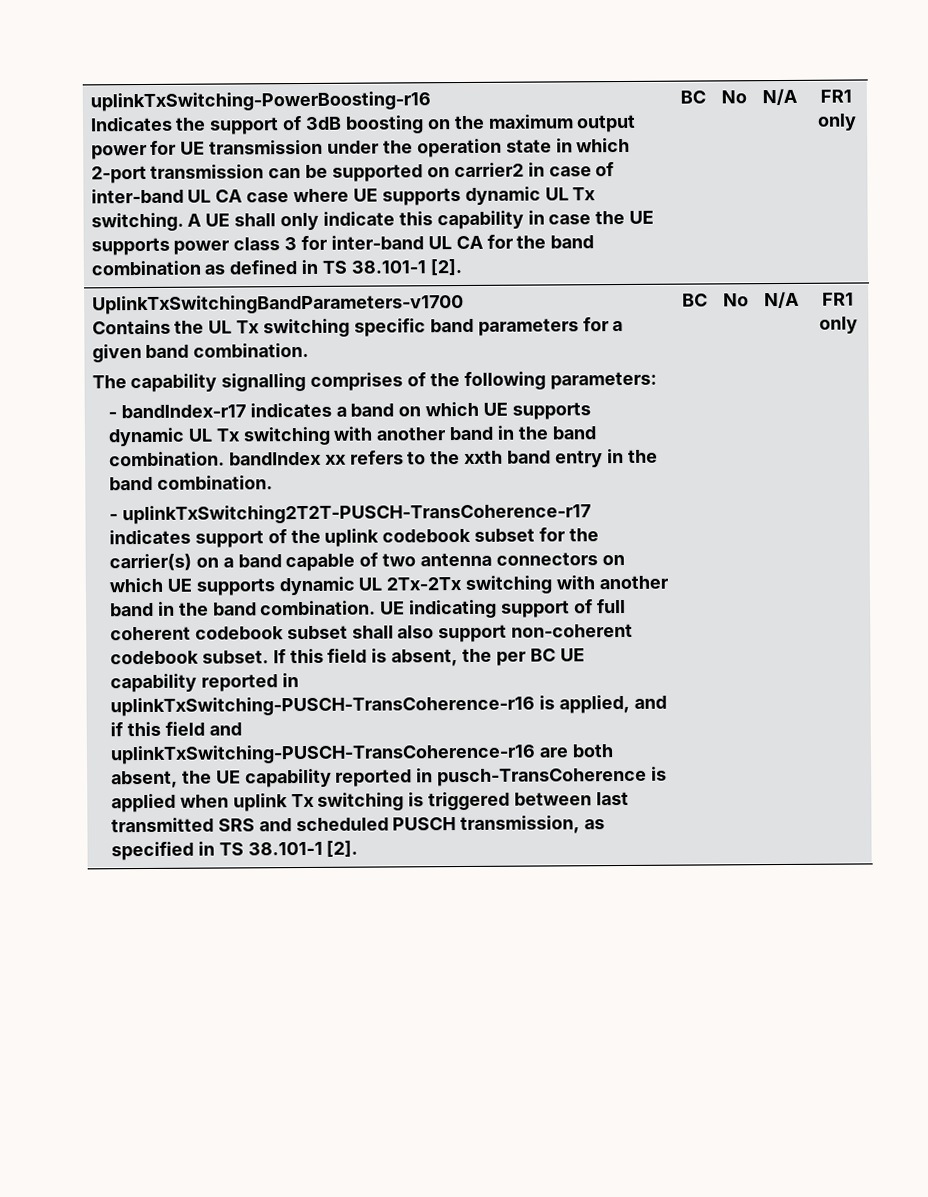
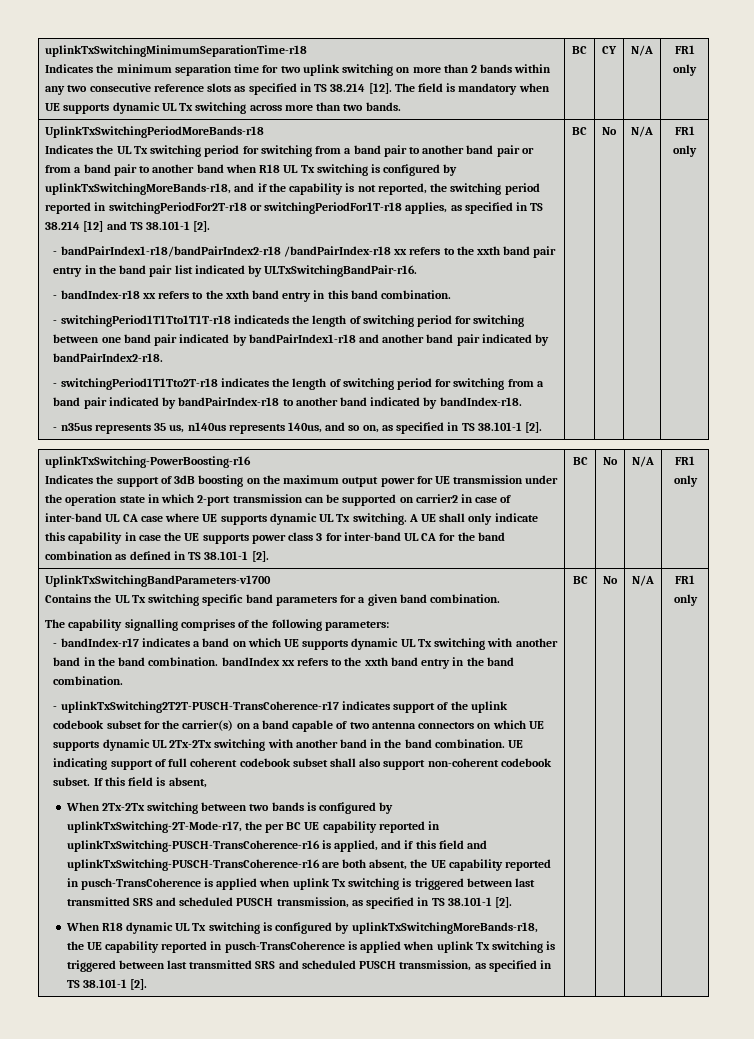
+ uplinkTxSwitchingMinimumSeparationTime-r18
+ Indicates the minimum separation time for two uplink switching on more than 2 bands within any two consecutive reference slots as specified in TS 38.214 [12]. The field is mandatory when UE supports dynamic UL Tx switching across more than two bands. | BC | CY | N/A | FR1 only
+ UplinkTxSwitchingPeriodMoreBands-r18
+ Indicates the UL Tx switching period for switching from a band pair to another band pair or from a band pair to another band when R18 UL Tx switching is configured by uplinkTxSwitchingMoreBands-r18, and if the capability is not reported, the switching period reported in switchingPeriodFor2T-r18 or switchingPeriodFor1T-r18 applies, as specified in TS 38.214 [12] and TS 38.101-1 [2].
+ - bandPairIndex1-r18/bandPairIndex2-r18 /bandPairIndex-r18 xx refers to the xxth band pair entry in the band pair list indicated by ULTxSwitchingBandPair-r16.
+ - bandIndex-r18 xx refers to the xxth band entry in this band combination.
+ - switchingPeriod1T1Tto1T1T-r18 indicateds the length of switching period for switching between one band pair indicated by bandPairIndex1-r18 and another band pair indicated by bandPairIndex2-r18.
+ - switchingPeriod1T1Tto2T-r18 indicates the length of switching period for switching from a band pair indicated by bandPairIndex-r18 to another band indicated by bandIndex-r18.
+ - n35us represents 35 us, n140us represents 140us, and so on, as specified in TS 38.101-1 [2]. | BC | No | N/A | FR1 only
- If this field is absent, the per BC UE capability reported in uplinkTxSwitching-PUSCH-TransCoherence-r16 is applied, and if this field and uplinkTxSwitching-PUSCH-TransCoherence-r16 are both absent, the UE capability reported in pusch-TransCoherence is applied when uplink Tx switching is triggered between last transmitted SRS and scheduled PUSCH transmission, as specified in TS 38.101-1 [2].
+ If this field is absent,
+ When 2Tx-2Tx switching between two bands is configured by uplinkTxSwitching-2T-Mode-r17, the per BC UE capability reported in uplinkTxSwitching-PUSCH-TransCoherence-r16 is applied, and if this field and uplinkTxSwitching-PUSCH-TransCoherence-r16 are both absent, the UE capability reported in pusch-TransCoherence is applied when uplink Tx switching is triggered between last transmitted SRS and scheduled PUSCH transmission, as specified in TS 38.101-1 [2].
+ When R18 dynamic UL Tx switching is configured by uplinkTxSwitchingMoreBands-r18, the UE capability reported in pusch-TransCoherence is applied when uplink Tx switching is triggered between last transmitted SRS and scheduled PUSCH transmission, as specified in TS 38.101-1 [2].

